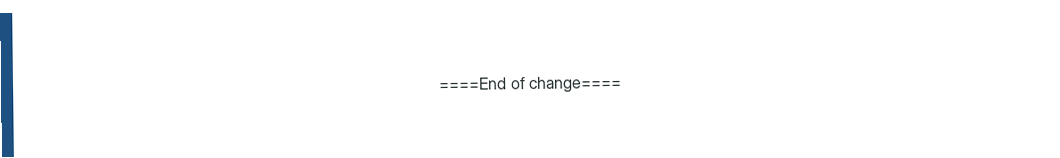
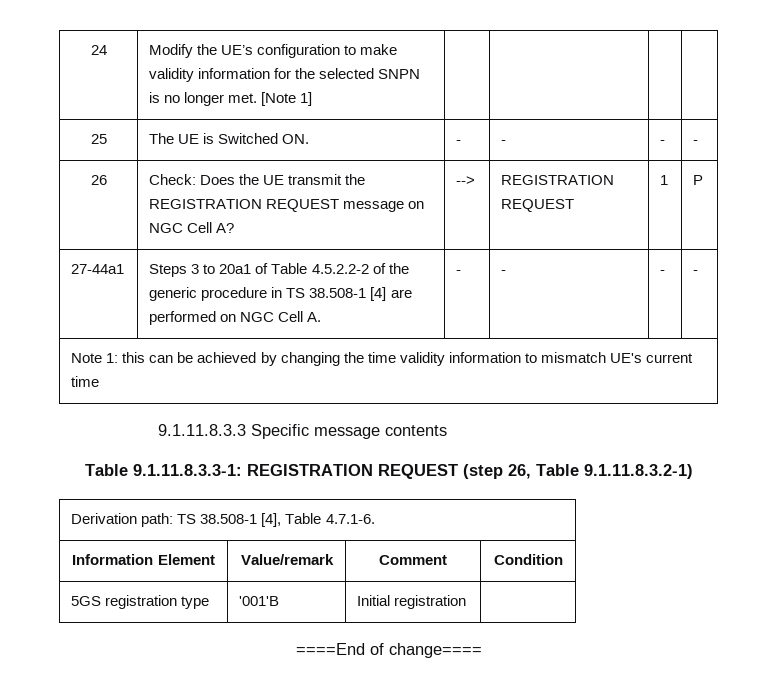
+ 24 | Modify the UE’s configuration to make validity information for the selected SNPN is no longer met. [Note 1] | | | |
+ 25 | The UE is Switched ON. | - | - | - | -
+ 26 | Check: Does the UE transmit the REGISTRATION REQUEST message on NGC Cell A? | --> | REGISTRATION REQUEST | 1 | P
+ 27-44a1 | Steps 3 to 20a1 of Table 4.5.2.2-2 of the generic procedure in TS 38.508-1 [4] are performed on NGC Cell A. | - | - | - | -
+ Note 1: this can be achieved by changing the time validity information to mismatch UE's current time
+ 9.1.11.8.3.3 Specific message contents
+ Table 9.1.11.8.3.3-1: REGISTRATION REQUEST (step 26, Table 9.1.11.8.3.2-1)
+ Derivation path: TS 38.508-1 [4], Table 4.7.1-6.
+ Information Element | Value/remark | Comment | Condition
+ 5GS registration type | '001'B | Initial registration |

